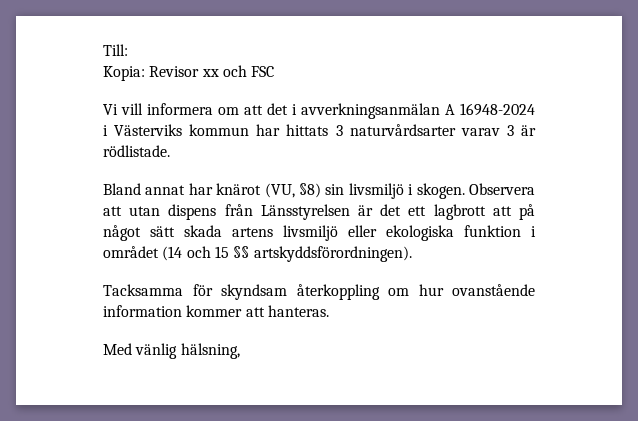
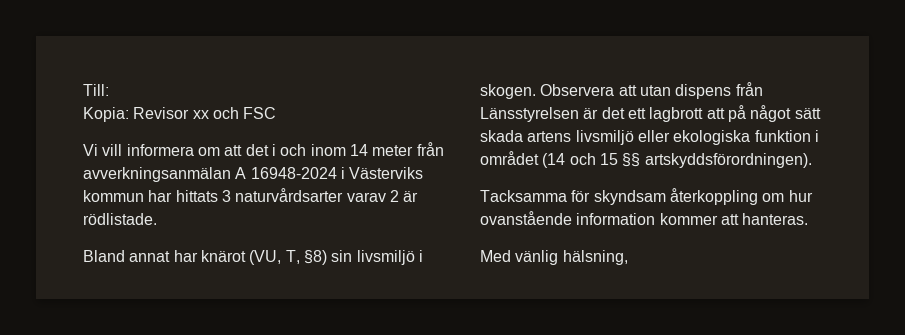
- Vi vill informera om att det i avverkningsanmälan A 16948-2024 i Västerviks kommun har hittats 3 naturvårdsarter varav 3 är rödlistade.
+ Vi vill informera om att det i och inom 14 meter från avverkningsanmälan A 16948-2024 i Västerviks kommun har hittats 3 naturvårdsarter varav 2 är rödlistade.
- Bland annat har knärot (VU, §8) sin livsmiljö i skogen.
+ Bland annat har knärot (VU, T, §8) sin livsmiljö i skogen.

